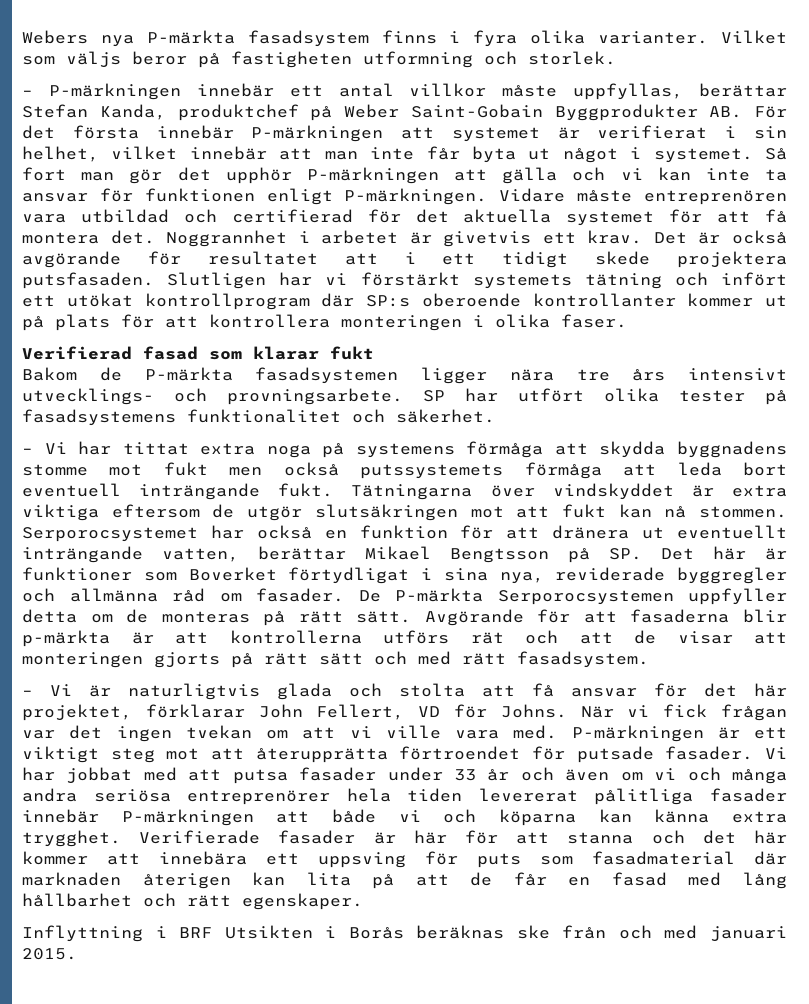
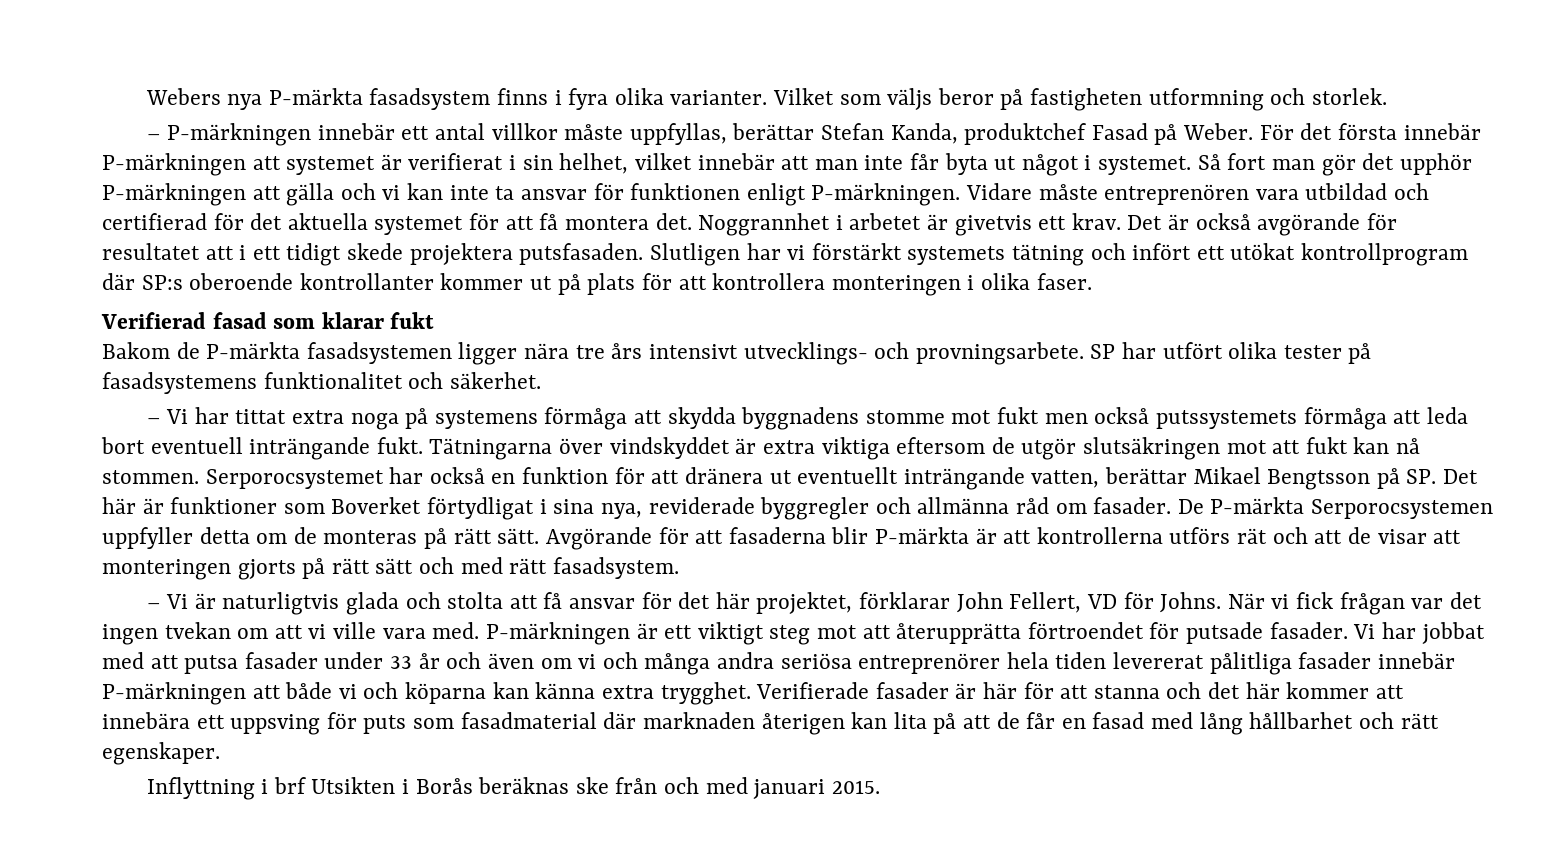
- – P-märkningen innebär ett antal villkor måste uppfyllas, berättar Stefan Kanda, produktchef på Weber Saint-Gobain Byggprodukter AB. För det första innebär P-märkningen att systemet är verifierat i sin helhet, vilket innebär att man inte får byta ut något i systemet.
+ – P-märkningen innebär ett antal villkor måste uppfyllas, berättar Stefan Kanda, produktchef Fasad på Weber. För det första innebär P-märkningen att systemet är verifierat i sin helhet, vilket innebär att man inte får byta ut något i systemet.
- Avgörande för att fasaderna blir p-märkta är att kontrollerna utförs rät och att de visar att monteringen gjorts på rätt sätt och med rätt fasadsystem.
+ Avgörande för att fasaderna blir P-märkta är att kontrollerna utförs rät och att de visar att monteringen gjorts på rätt sätt och med rätt fasadsystem.
- Inflyttning i BRF Utsikten i Borås beräknas ske från och med januari 2015.
+ Inflyttning i brf Utsikten i Borås beräknas ske från och med januari 2015.

